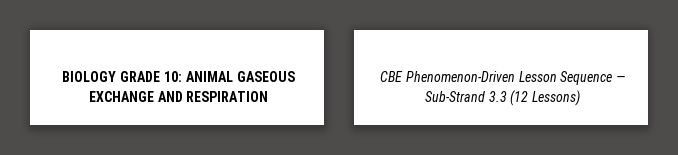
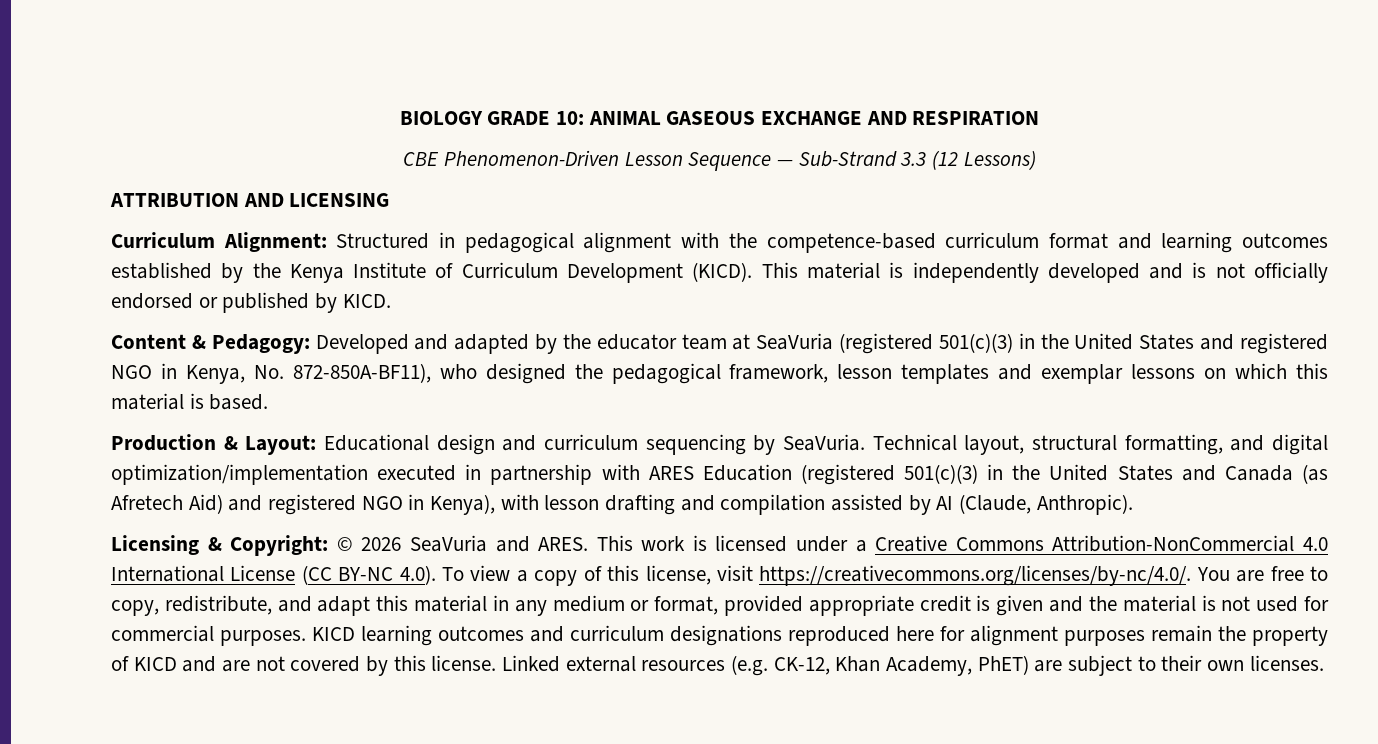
+ ATTRIBUTION AND LICENSING
+ Curriculum Alignment: Structured in pedagogical alignment with the competence-based curriculum format and learning outcomes established by the Kenya Institute of Curriculum Development (KICD). This material is independently developed and is not officially endorsed or published by KICD.
+ Content & Pedagogy: Developed and adapted by the educator team at SeaVuria (registered 501(c)(3) in the United States and registered NGO in Kenya, No. 872-850A-BF11), who designed the pedagogical framework, lesson templates and exemplar lessons on which this material is based.
+ Production & Layout: Educational design and curriculum sequencing by SeaVuria. Technical layout, structural formatting, and digital optimization/implementation executed in partnership with ARES Education (registered 501(c)(3) in the United States and Canada (as Afretech Aid) and registered NGO in Kenya), with lesson drafting and compilation assisted by AI (Claude, Anthropic).
+ Licensing & Copyright: © 2026 SeaVuria and ARES. This work is licensed under a Creative Commons Attribution-NonCommercial 4.0 International License (CC BY-NC 4.0). To view a copy of this license, visit https://creativecommons.org/licenses/by-nc/4.0/. You are free to copy, redistribute, and adapt this material in any medium or format, provided appropriate credit is given and the material is not used for commercial purposes. KICD learning outcomes and curriculum designations reproduced here for alignment purposes remain the property of KICD and are not covered by this license. Linked external resources (e.g. CK-12, Khan Academy, PhET) are subject to their own licenses.

